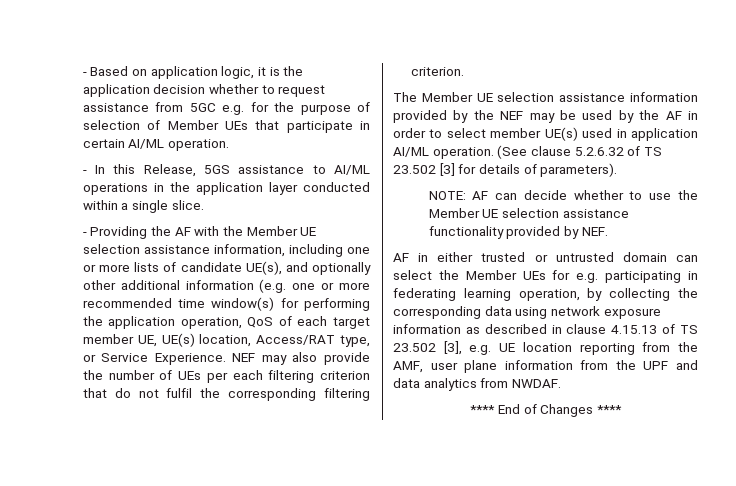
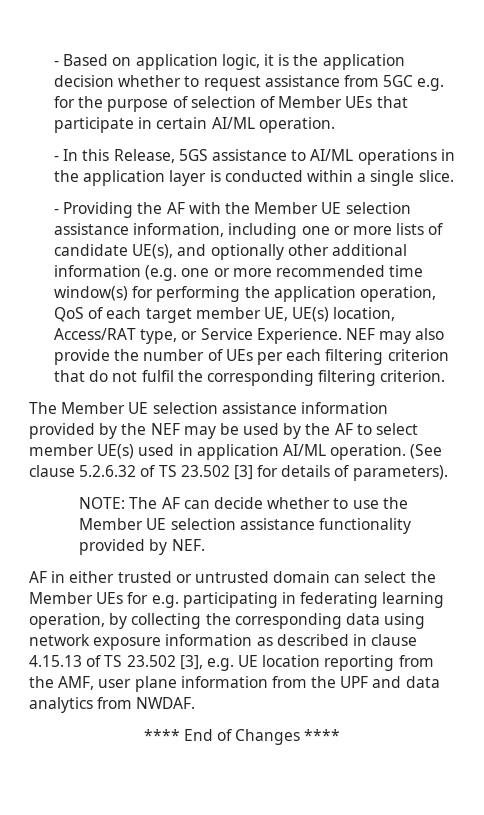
- - In this Release, 5GS assistance to AI/ML operations in the application layer conducted within a single slice.
+ - In this Release, 5GS assistance to AI/ML operations in the application layer is conducted within a single slice.
- The Member UE selection assistance information provided by the NEF may be used by the AF in order to select member UE(s) used in application AI/ML operation.
+ The Member UE selection assistance information provided by the NEF may be used by the AF to select member UE(s) used in application AI/ML operation.
- NOTE: AF can decide whether to use the Member UE selection assistance functionality provided by NEF.
+ NOTE: The AF can decide whether to use the Member UE selection assistance functionality provided by NEF.

